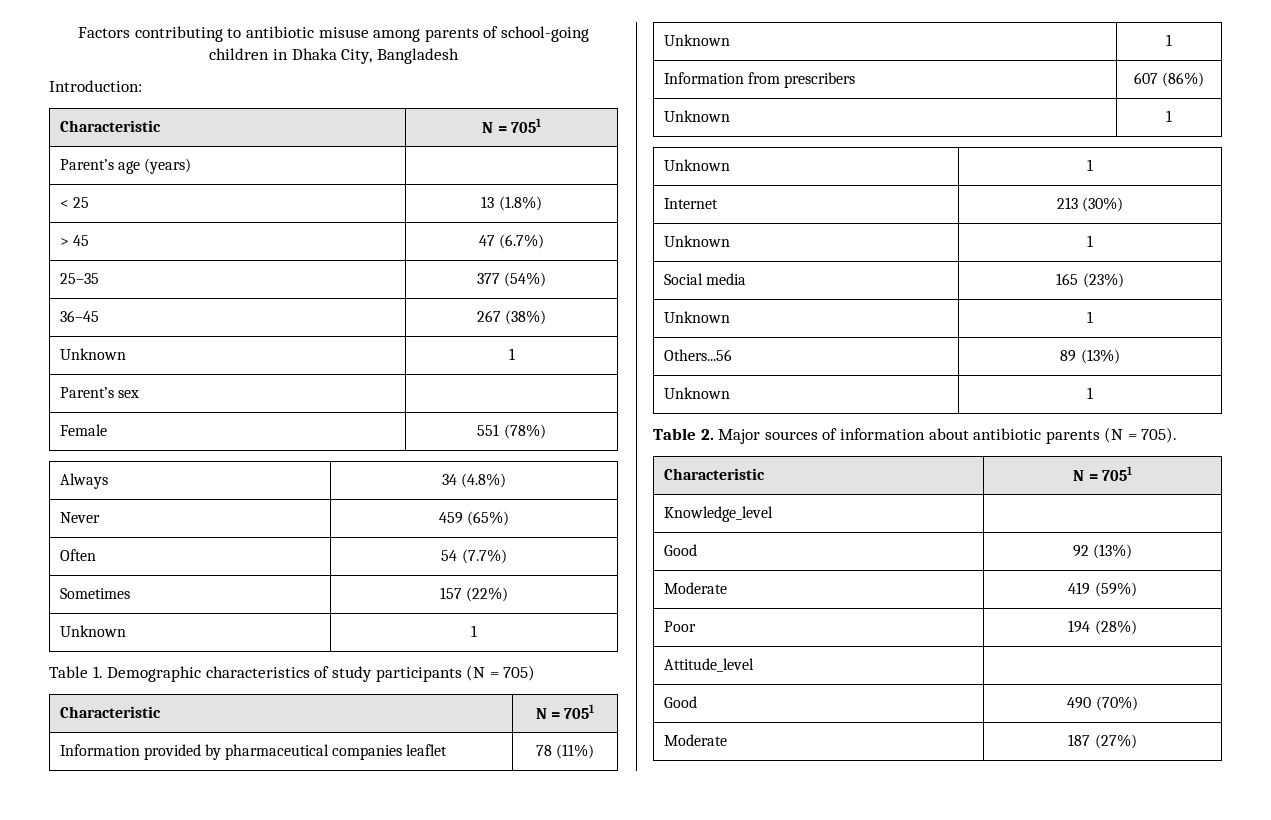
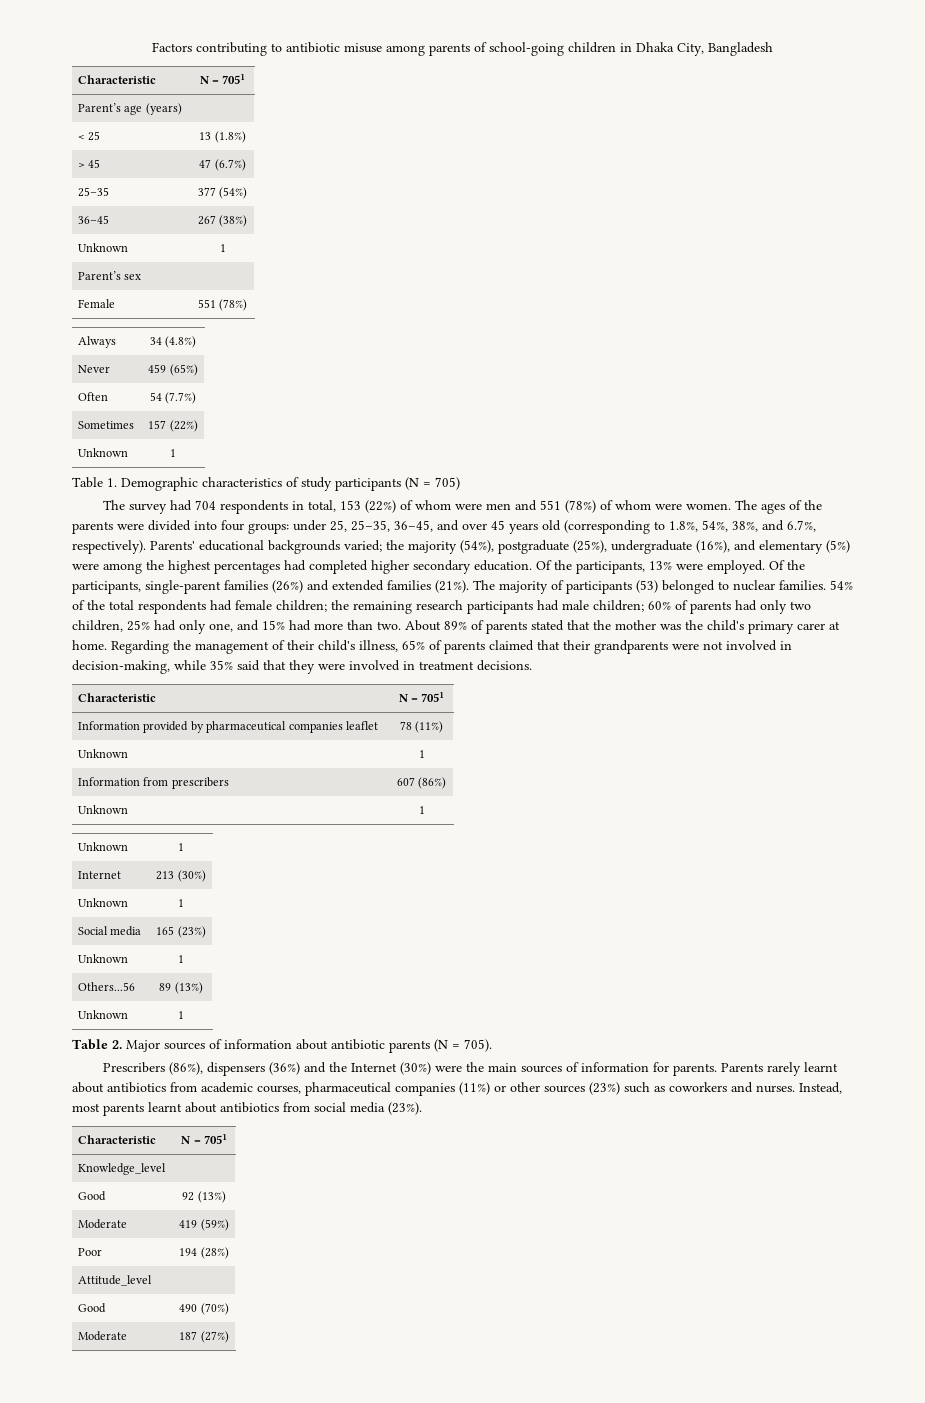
- Introduction:
+ The survey had 704 respondents in total, 153 (22%) of whom were men and 551 (78%) of whom were women. The ages of the parents were divided into four groups: under 25, 25–35, 36–45, and over 45 years old (corresponding to 1.8%, 54%, 38%, and 6.7%, respectively). Parents' educational backgrounds varied; the majority (54%), postgraduate (25%), undergraduate (16%), and elementary (5%) were among the highest percentages had completed higher secondary education. Of the participants, 13% were employed. Of the participants, single-parent families (26%) and extended families (21%). The majority of participants (53) belonged to nuclear families. 54% of the total respondents had female children; the remaining research participants had male children; 60% of parents had only two children, 25% had only one, and 15% had more than two. About 89% of parents stated that the mother was the child's primary carer at home. Regarding the management of their child's illness, 65% of parents claimed that their grandparents were not involved in decision-making, while 35% said that they were involved in treatment decisions.
+ Prescribers (86%), dispensers (36%) and the Internet (30%) were the main sources of information for parents. Parents rarely learnt about antibiotics from academic courses, pharmaceutical companies (11%) or other sources (23%) such as coworkers and nurses. Instead, most parents learnt about antibiotics from social media (23%).

